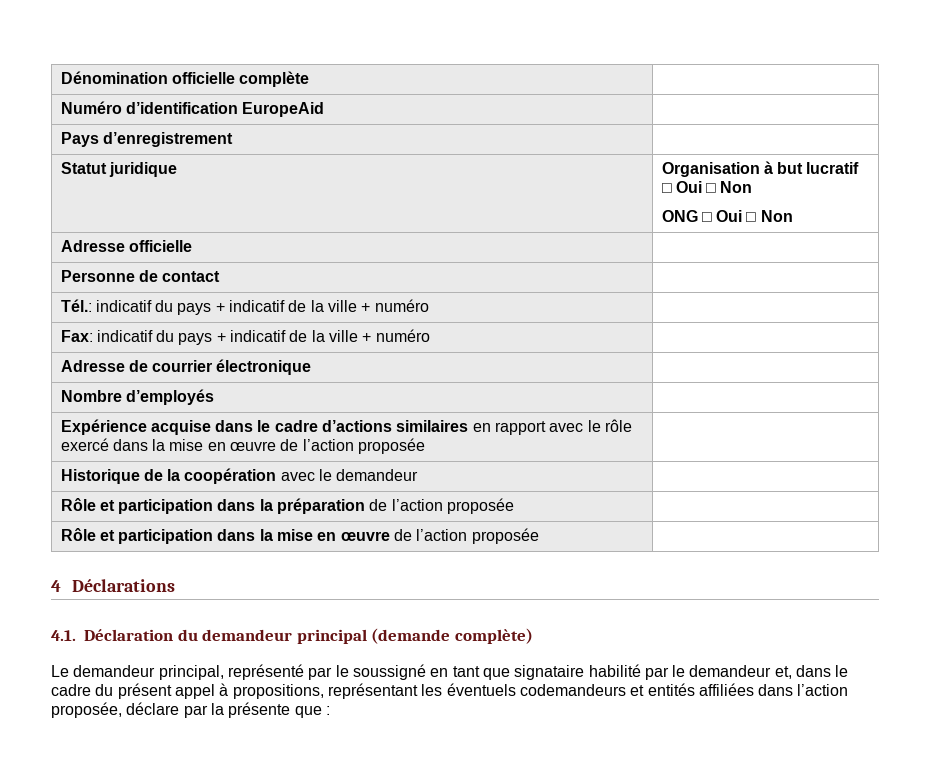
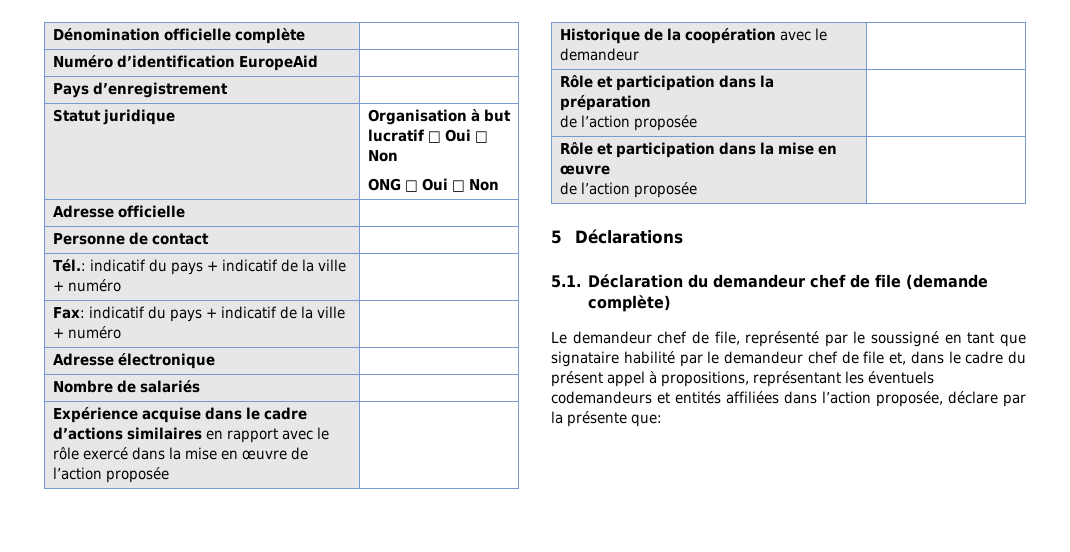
- Adresse de courrier électronique |
+ Adresse électronique |
- Nombre d’employés |
+ Nombre de salariés |
- Rôle et participation dans la préparation de l’action proposée |
+ Rôle et participation dans la préparation
+ de l’action proposée |
- Rôle et participation dans la mise en œuvre de l’action proposée |
- 4 Déclarations
+ Rôle et participation dans la mise en œuvre
+ de l’action proposée |
+ 5 Déclarations
- 4.1. Déclaration du demandeur principal (demande complète)
+ 5.1. Déclaration du demandeur chef de file (demande complète)
- Le demandeur principal, représenté par le soussigné en tant que signataire habilité par le demandeur et, dans le cadre du présent appel à propositions, représentant les éventuels codemandeurs et entités affiliées dans l’action proposée, déclare par la présente que :
+ Le demandeur chef de file, représenté par le soussigné en tant que signataire habilité par le demandeur chef de file et, dans le cadre du présent appel à propositions, représentant les éventuels codemandeurs et entités affiliées dans l’action proposée, déclare par la présente que:

